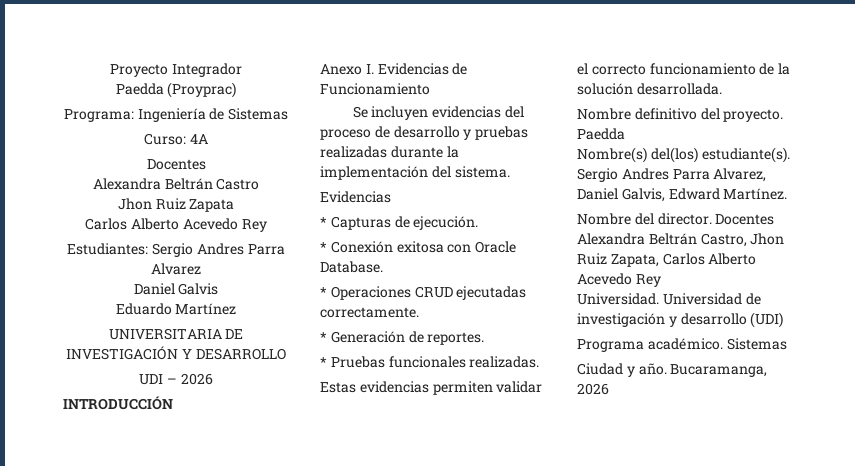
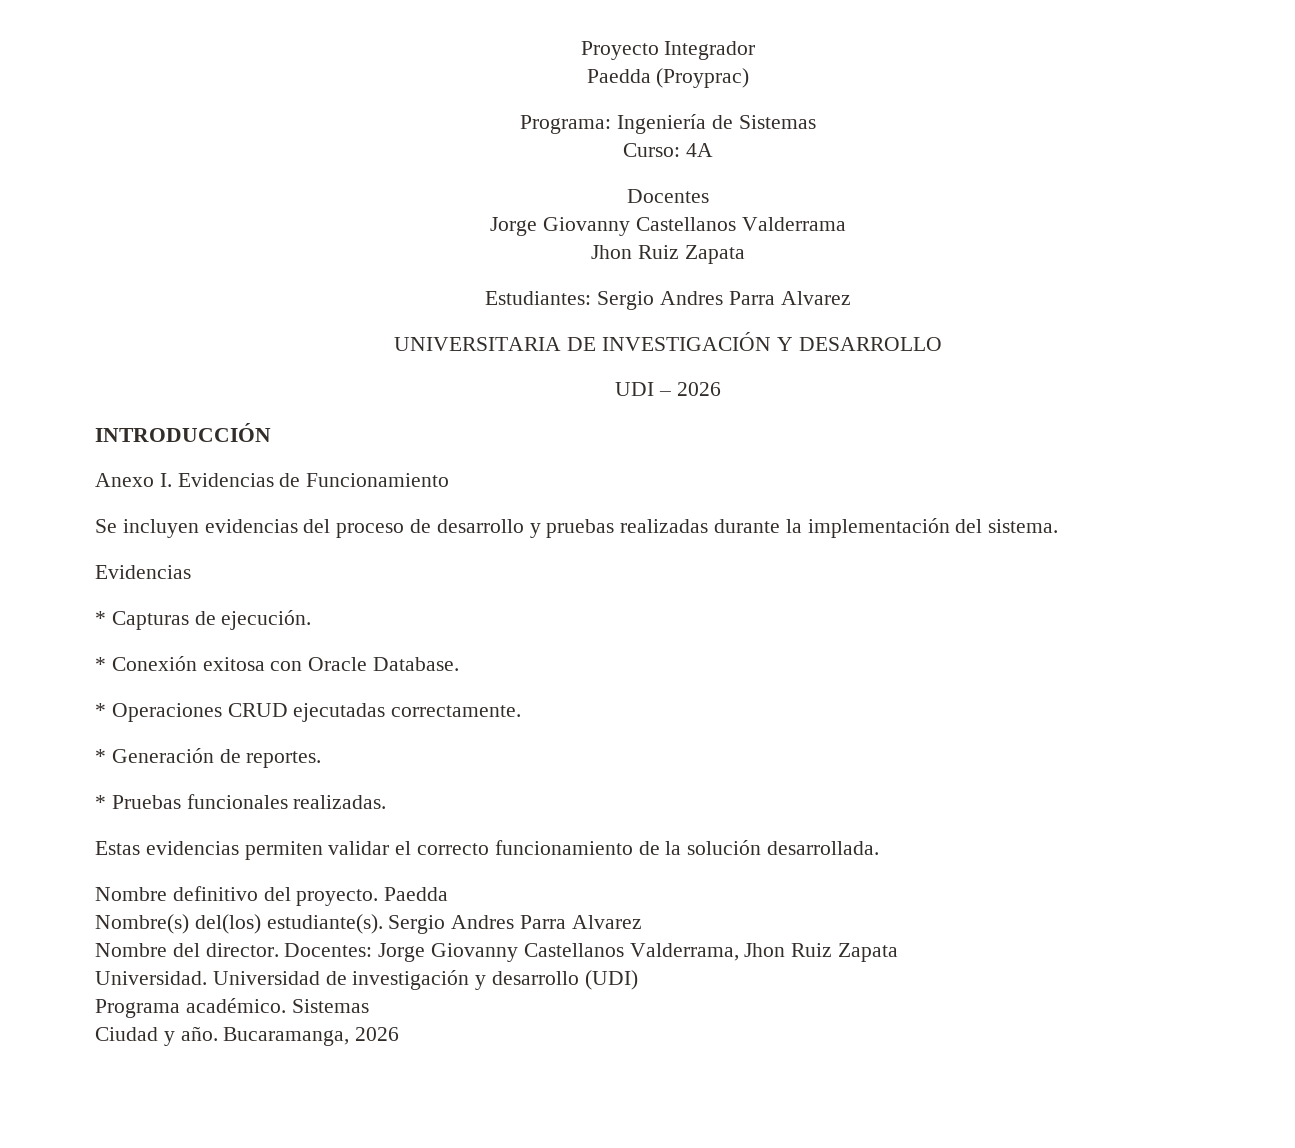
- Alexandra Beltrán Castro
+ Jorge Giovanny Castellanos Valderrama
  Jhon Ruiz Zapata
- Carlos Alberto Acevedo Rey
- Daniel Galvis
- Eduardo Martínez
- Nombre(s) del(los) estudiante(s). Sergio Andres Parra Alvarez, Daniel Galvis, Edward Martínez.
- Nombre del director. Docentes Alexandra Beltrán Castro, Jhon Ruiz Zapata, Carlos Alberto Acevedo Rey
+ Nombre(s) del(los) estudiante(s). Sergio Andres Parra Alvarez
+ Nombre del director. Docentes: Jorge Giovanny Castellanos Valderrama, Jhon Ruiz Zapata

